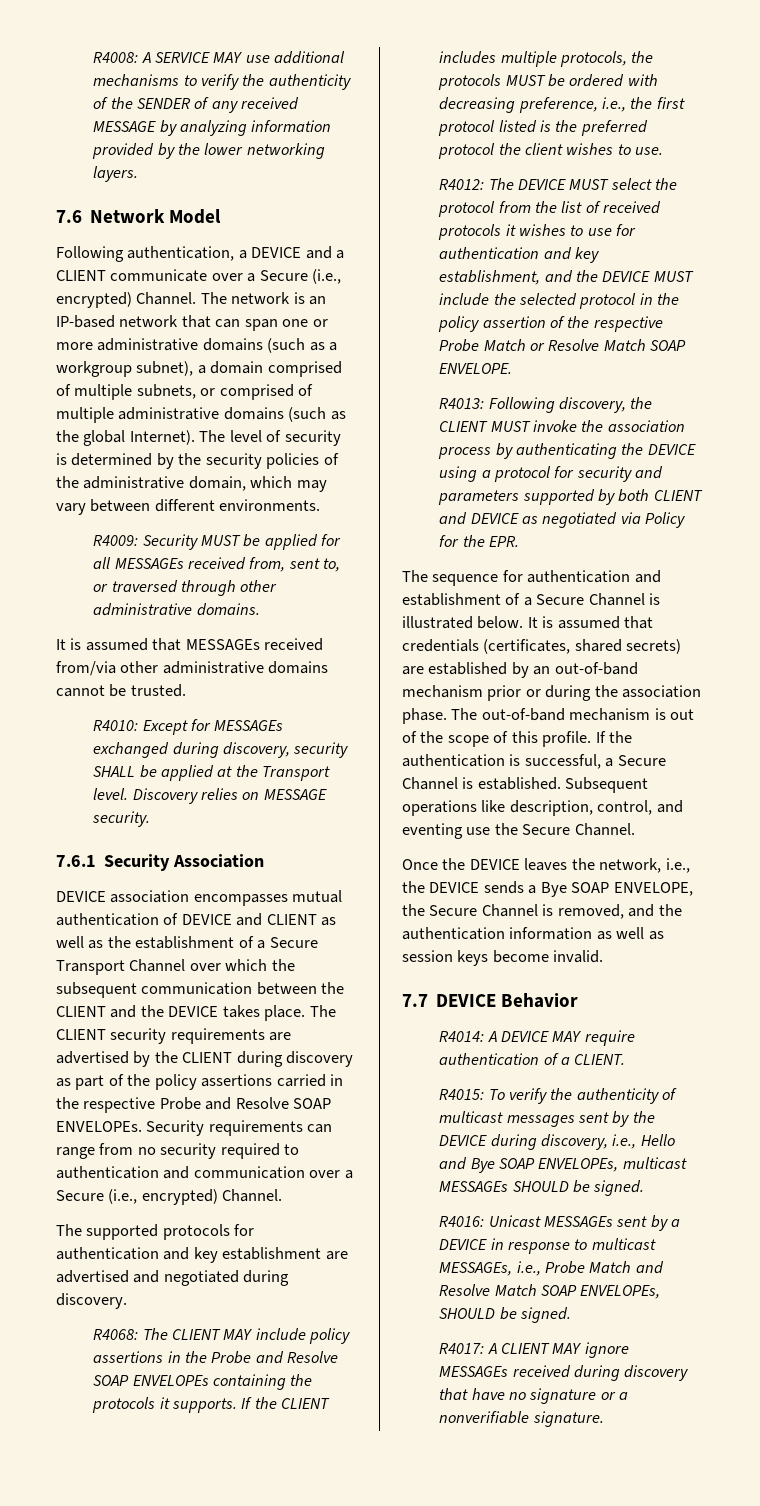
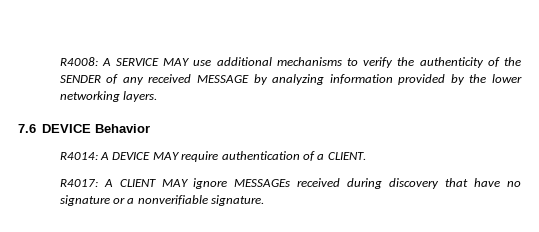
- 7.6 Network Model
- Following authentication, a DEVICE and a CLIENT communicate over a Secure (i.e., encrypted) Channel. The network is an IP-based network that can span one or more administrative domains (such as a workgroup subnet), a domain comprised of multiple subnets, or comprised of multiple administrative domains (such as the global Internet). The level of security is determined by the security policies of the administrative domain, which may vary between different environments.
- R4009: Security MUST be applied for all MESSAGEs received from, sent to, or traversed through other administrative domains.
- It is assumed that MESSAGEs received from/via other administrative domains cannot be trusted.
- R4010: Except for MESSAGEs exchanged during discovery, security SHALL be applied at the Transport level. Discovery relies on MESSAGE security.
- 7.6.1 Security Association
- DEVICE association encompasses mutual authentication of DEVICE and CLIENT as well as the establishment of a Secure Transport Channel over which the subsequent communication between the CLIENT and the DEVICE takes place. The CLIENT security requirements are advertised by the CLIENT during discovery as part of the policy assertions carried in the respective Probe and Resolve SOAP ENVELOPEs. Security requirements can range from no security required to authentication and communication over a Secure (i.e., encrypted) Channel.
- The supported protocols for authentication and key establishment are advertised and negotiated during discovery.
- R4068: The CLIENT MAY include policy assertions in the Probe and Resolve SOAP ENVELOPEs containing the protocols it supports. If the CLIENT includes multiple protocols, the protocols MUST be ordered with decreasing preference, i.e., the first protocol listed is the preferred protocol the client wishes to use.
- R4012: The DEVICE MUST select the protocol from the list of received protocols it wishes to use for authentication and key establishment, and the DEVICE MUST include the selected protocol in the policy assertion of the respective Probe Match or Resolve Match SOAP ENVELOPE.
- R4013: Following discovery, the CLIENT MUST invoke the association process by authenticating the DEVICE using a protocol for security and parameters supported by both CLIENT and DEVICE as negotiated via Policy for the EPR.
- The sequence for authentication and establishment of a Secure Channel is illustrated below. It is assumed that credentials (certificates, shared secrets) are established by an out-of-band mechanism prior or during the association phase. The out-of-band mechanism is out of the scope of this profile. If the authentication is successful, a Secure Channel is established. Subsequent operations like description, control, and eventing use the Secure Channel.
- Once the DEVICE leaves the network, i.e., the DEVICE sends a Bye SOAP ENVELOPE, the Secure Channel is removed, and the authentication information as well as session keys become invalid.
- 7.7 DEVICE Behavior
+ 7.6 DEVICE Behavior
- R4015: To verify the authenticity of multicast messages sent by the DEVICE during discovery, i.e., Hello and Bye SOAP ENVELOPEs, multicast MESSAGEs SHOULD be signed.
- R4016: Unicast MESSAGEs sent by a DEVICE in response to multicast MESSAGEs, i.e., Probe Match and Resolve Match SOAP ENVELOPEs, SHOULD be signed.

